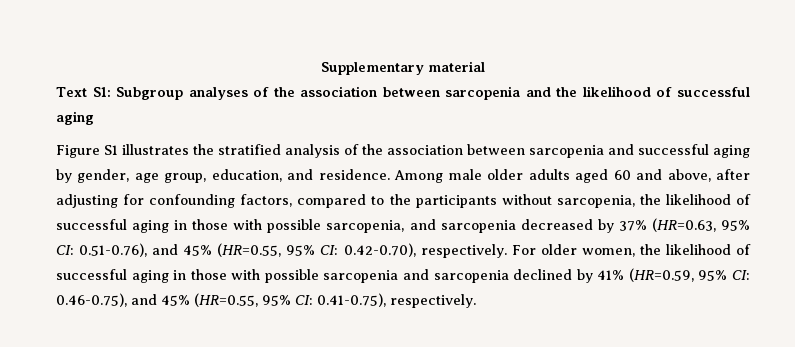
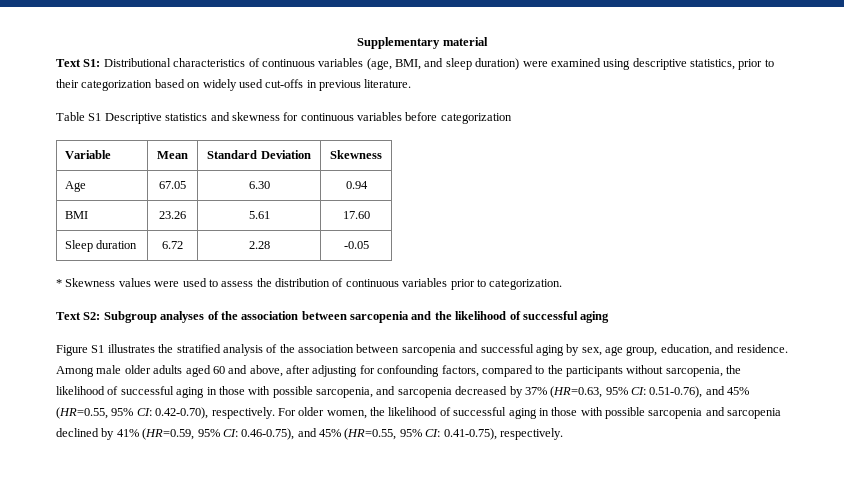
- Text S1: Subgroup analyses of the association between sarcopenia and the likelihood of successful aging
+ Text S1: Distributional characteristics of continuous variables (age, BMI, and sleep duration) were examined using descriptive statistics, prior to their categorization based on widely used cut-offs in previous literature.
+ Table S1 Descriptive statistics and skewness for continuous variables before categorization
+ Variable | Mean | Standard Deviation | Skewness
+ Age | 67.05 | 6.30 | 0.94
+ BMI | 23.26 | 5.61 | 17.60
+ Sleep duration | 6.72 | 2.28 | -0.05
+ * Skewness values were used to assess the distribution of continuous variables prior to categorization.
+ Text S2: Subgroup analyses of the association between sarcopenia and the likelihood of successful aging
- Figure S1 illustrates the stratified analysis of the association between sarcopenia and successful aging by gender, age group, education, and residence.
+ Figure S1 illustrates the stratified analysis of the association between sarcopenia and successful aging by sex, age group, education, and residence.

